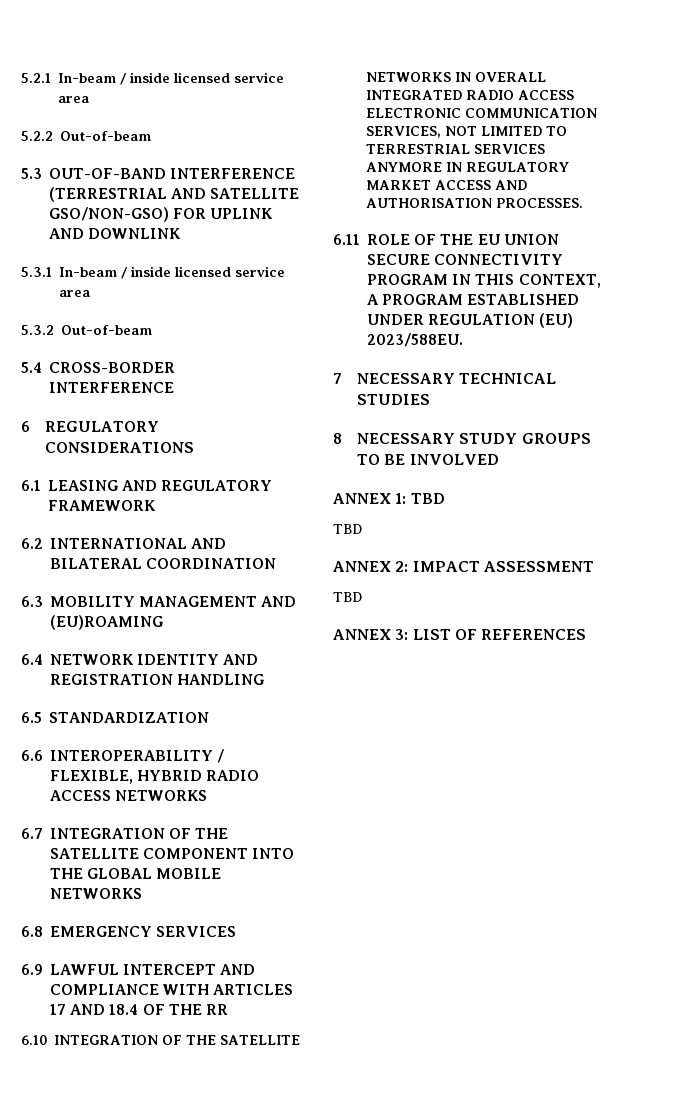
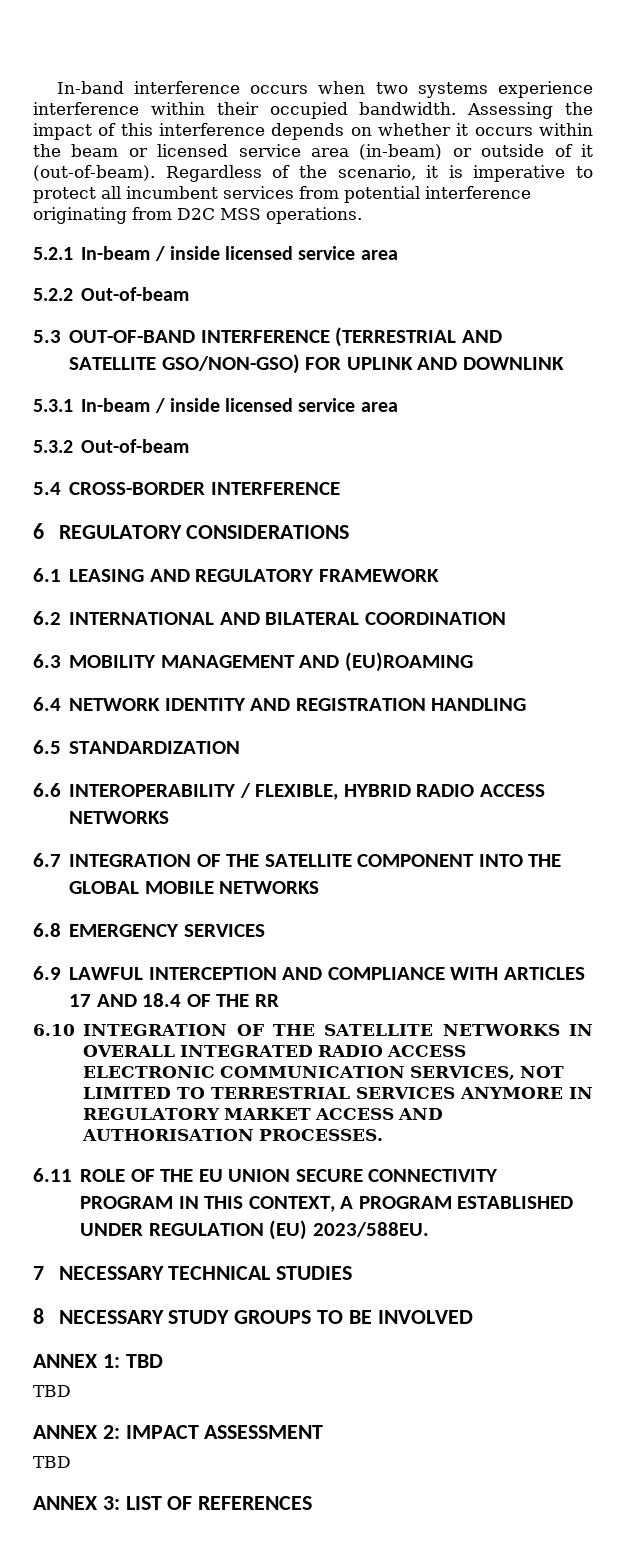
+ In-band interference occurs when two systems experience interference within their occupied bandwidth. Assessing the impact of this interference depends on whether it occurs within the beam or licensed service area (in-beam) or outside of it (out-of-beam). Regardless of the scenario, it is imperative to protect all incumbent services from potential interference originating from D2C MSS operations.
- 6.9 LAWFUL INTERCEPT AND COMPLIANCE WITH ARTICLES 17 AND 18.4 OF THE RR
+ 6.9 LAWFUL INTERCEPTION AND COMPLIANCE WITH ARTICLES 17 AND 18.4 OF THE RR

